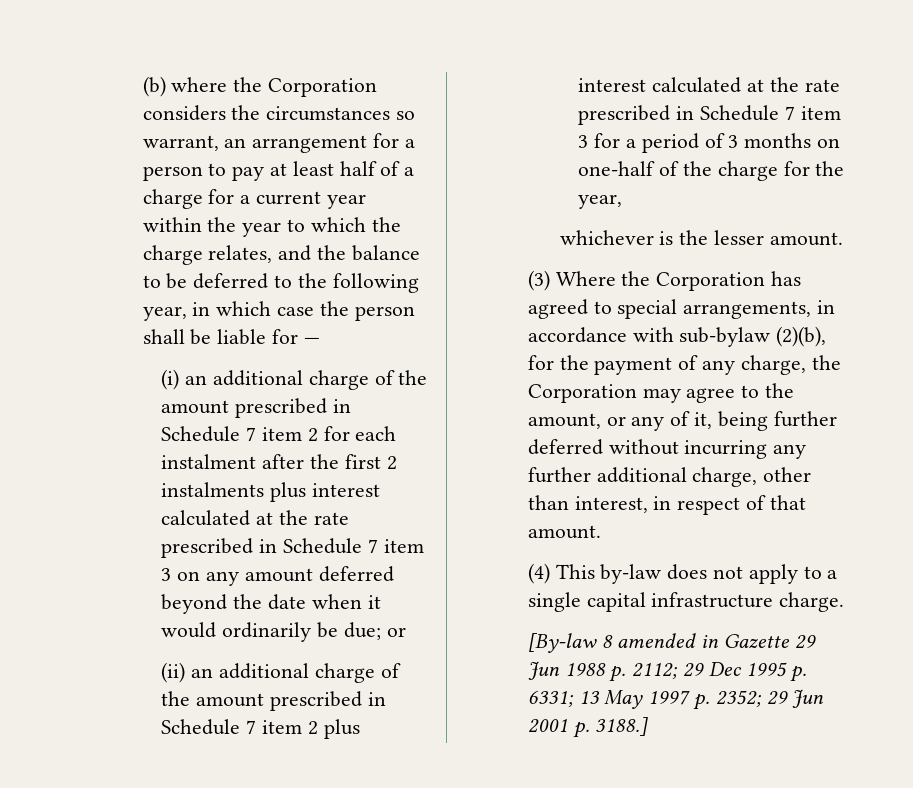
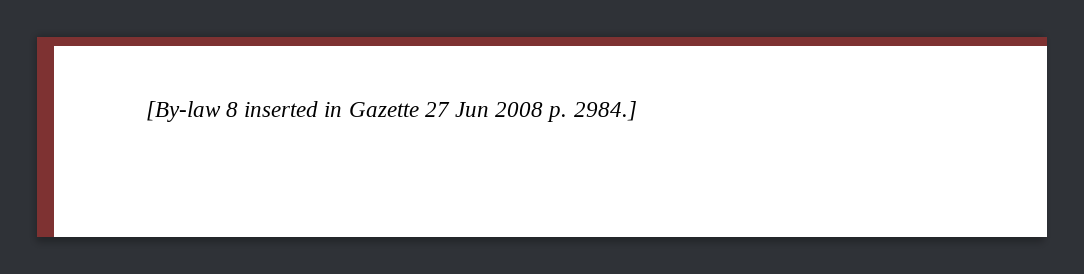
- (b) where the Corporation considers the circumstances so warrant, an arrangement for a person to pay at least half of a charge for a current year within the year to which the charge relates, and the balance to be deferred to the following year, in which case the person shall be liable for —
- (i) an additional charge of the amount prescribed in Schedule 7 item 2 for each instalment after the first 2 instalments plus interest calculated at the rate prescribed in Schedule 7 item 3 on any amount deferred beyond the date when it would ordinarily be due; or
- (ii) an additional charge of the amount prescribed in Schedule 7 item 2 plus interest calculated at the rate prescribed in Schedule 7 item 3 for a period of 3 months on one-half of the charge for the year,
- whichever is the lesser amount.
- (3) Where the Corporation has agreed to special arrangements, in accordance with sub-bylaw (2)(b), for the payment of any charge, the Corporation may agree to the amount, or any of it, being further deferred without incurring any further additional charge, other than interest, in respect of that amount.
- (4) This by-law does not apply to a single capital infrastructure charge.
- [By-law 8 amended in Gazette 29 Jun 1988 p. 2112; 29 Dec 1995 p. 6331; 13 May 1997 p. 2352; 29 Jun 2001 p. 3188.]
+ [By-law 8 inserted in Gazette 27 Jun 2008 p. 2984.]

